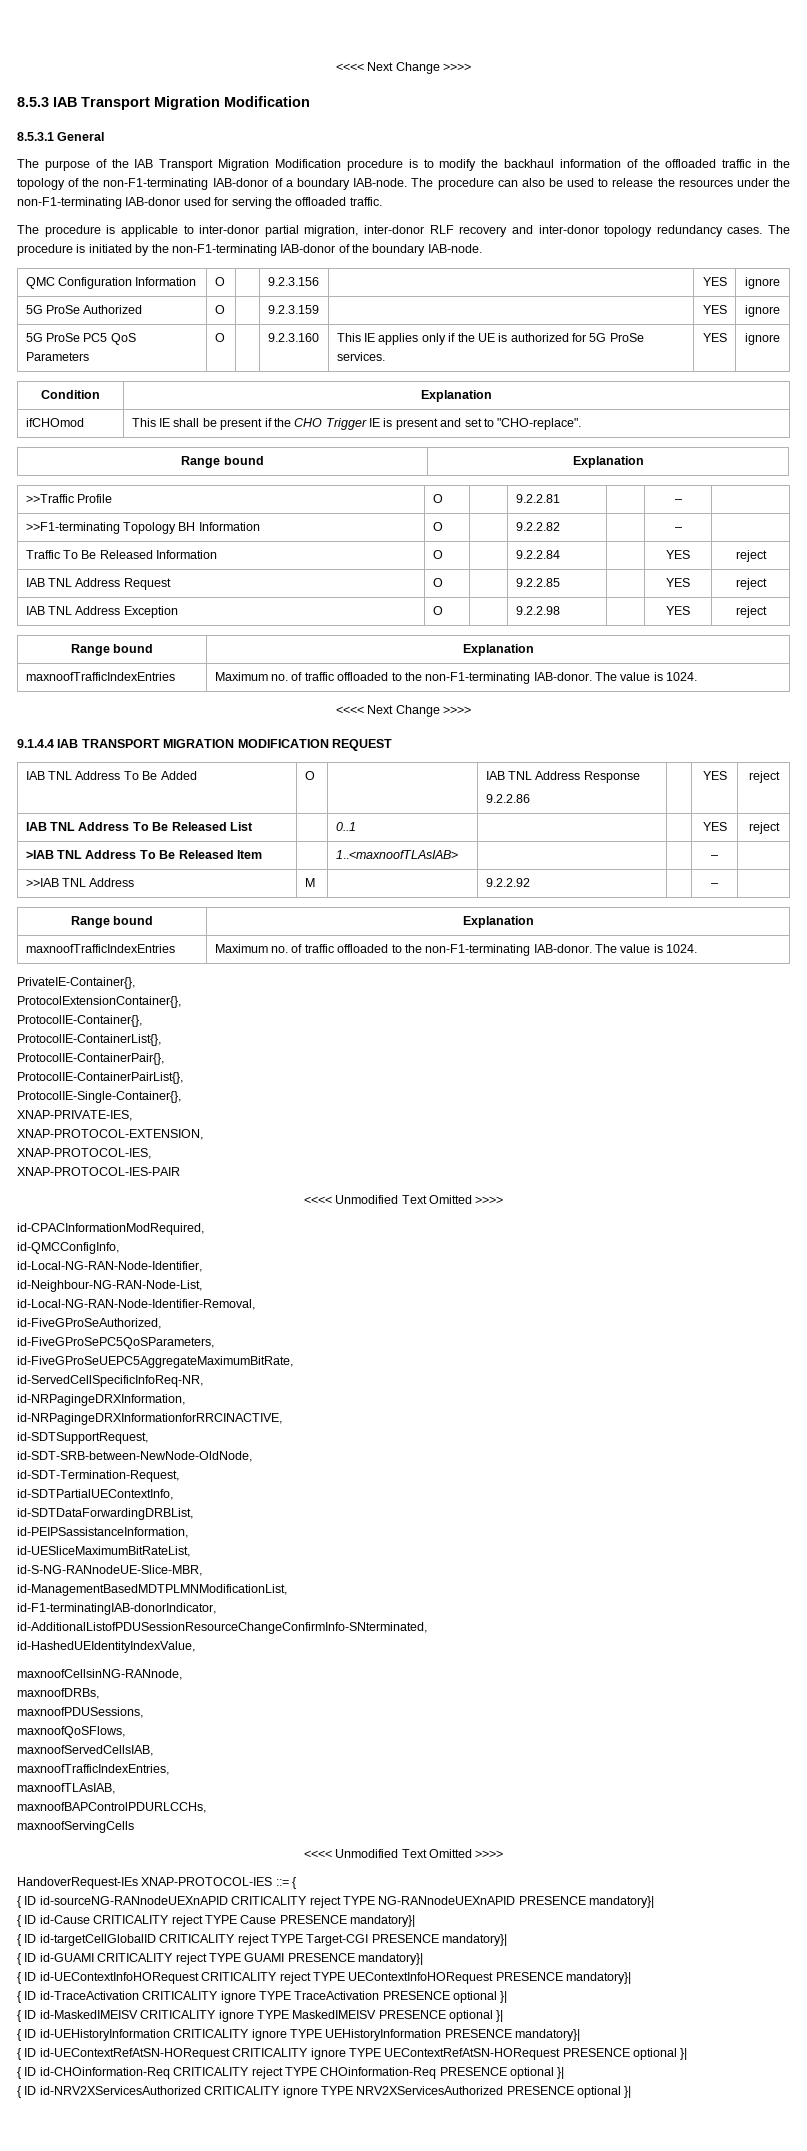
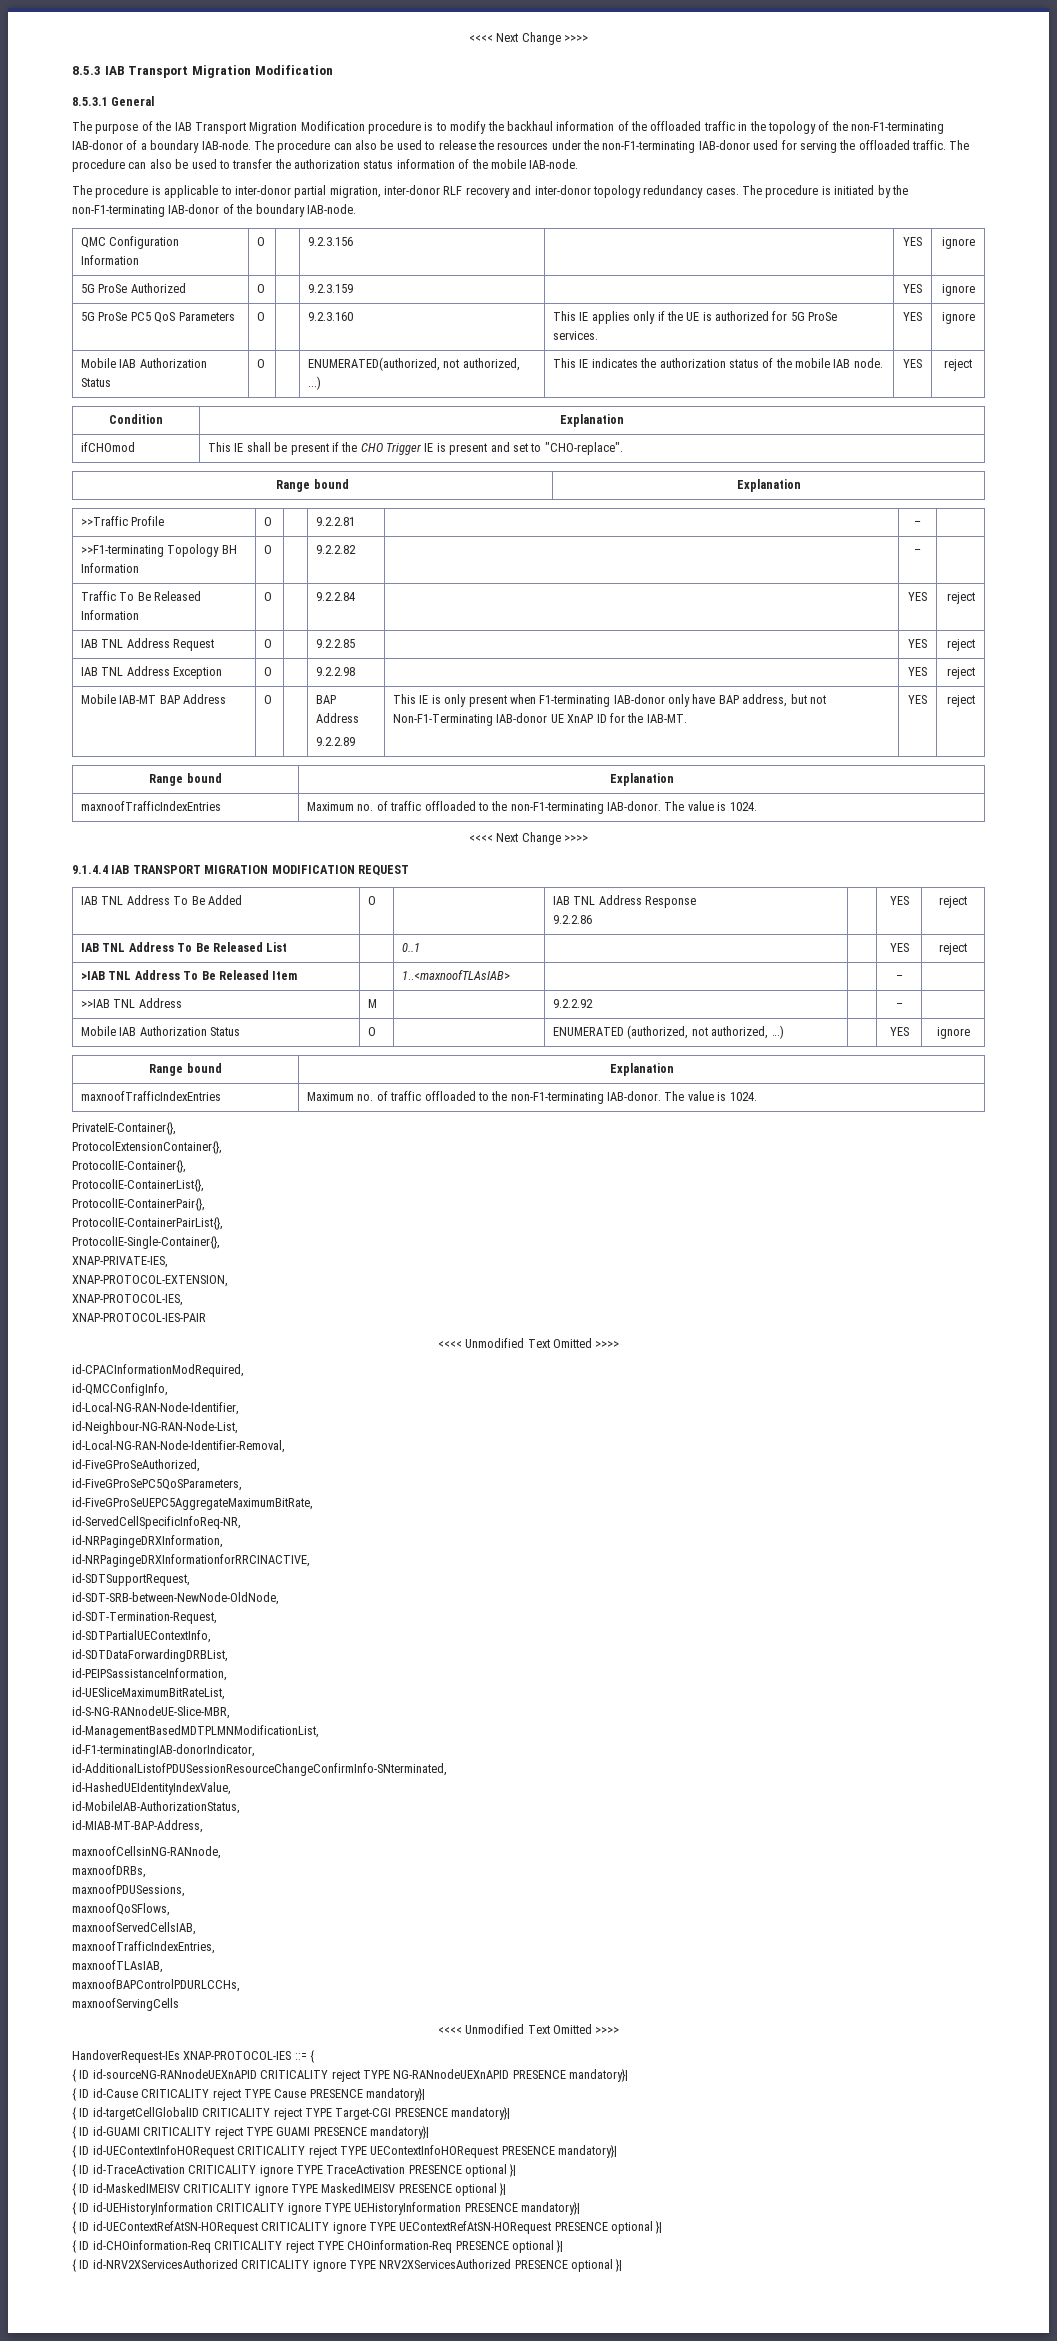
+ The procedure can also be used to transfer the authorization status information of the mobile IAB-node.
+ Mobile IAB Authorization Status | O | | ENUMERATED(authorized, not authorized, ...) | This IE indicates the authorization status of the mobile IAB node. | YES | reject
+ Mobile IAB-MT BAP Address | O | | BAP Address
+ 9.2.2.89 | This IE is only present when F1-terminating IAB-donor only have BAP address, but not Non-F1-Terminating IAB-donor UE XnAP ID for the IAB-MT. | YES | reject
+ Mobile IAB Authorization Status | O | | ENUMERATED (authorized, not authorized, …) | | YES | ignore
+ id-MobileIAB-AuthorizationStatus,
+ id-MIAB-MT-BAP-Address,

